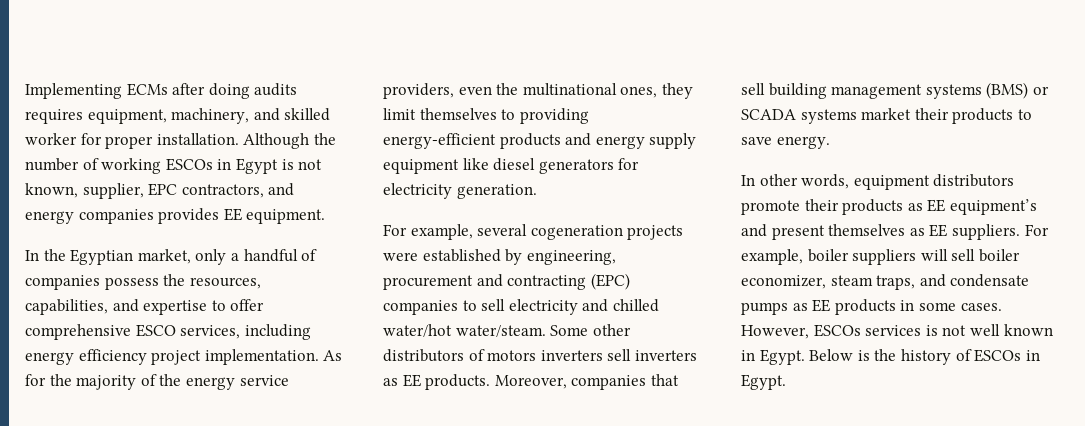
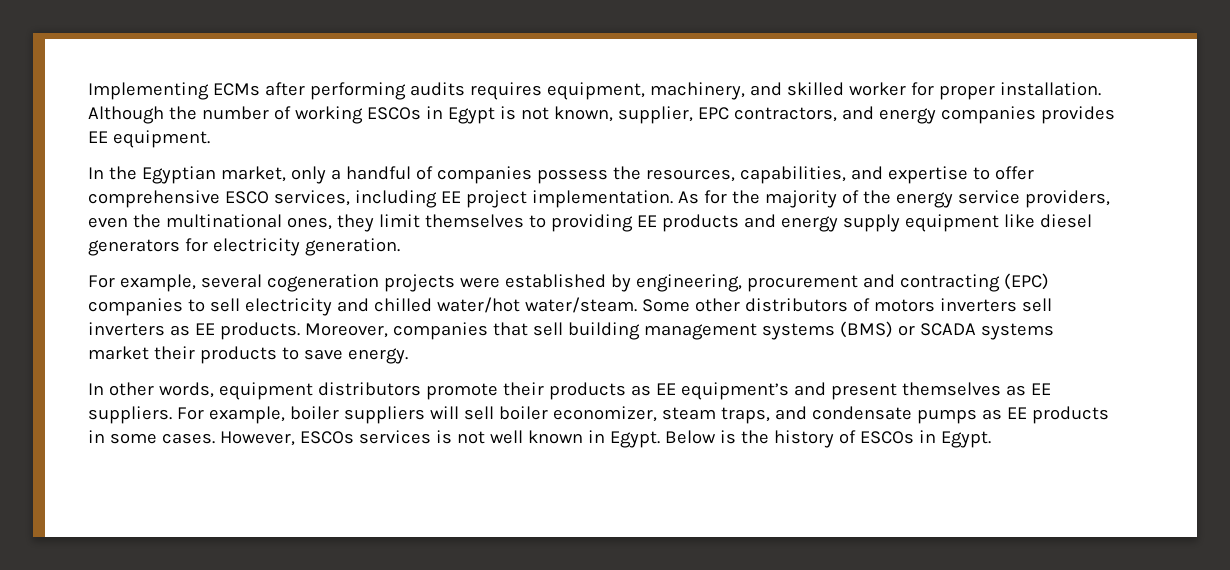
- Implementing ECMs after doing audits requires equipment, machinery, and skilled worker for proper installation.
+ Implementing ECMs after performing audits requires equipment, machinery, and skilled worker for proper installation.
- In the Egyptian market, only a handful of companies possess the resources, capabilities, and expertise to offer comprehensive ESCO services, including energy efficiency project implementation.
+ In the Egyptian market, only a handful of companies possess the resources, capabilities, and expertise to offer comprehensive ESCO services, including EE project implementation.
- As for the majority of the energy service providers, even the multinational ones, they limit themselves to providing energy-efficient products and energy supply equipment like diesel generators for electricity generation.
+ As for the majority of the energy service providers, even the multinational ones, they limit themselves to providing EE products and energy supply equipment like diesel generators for electricity generation.

